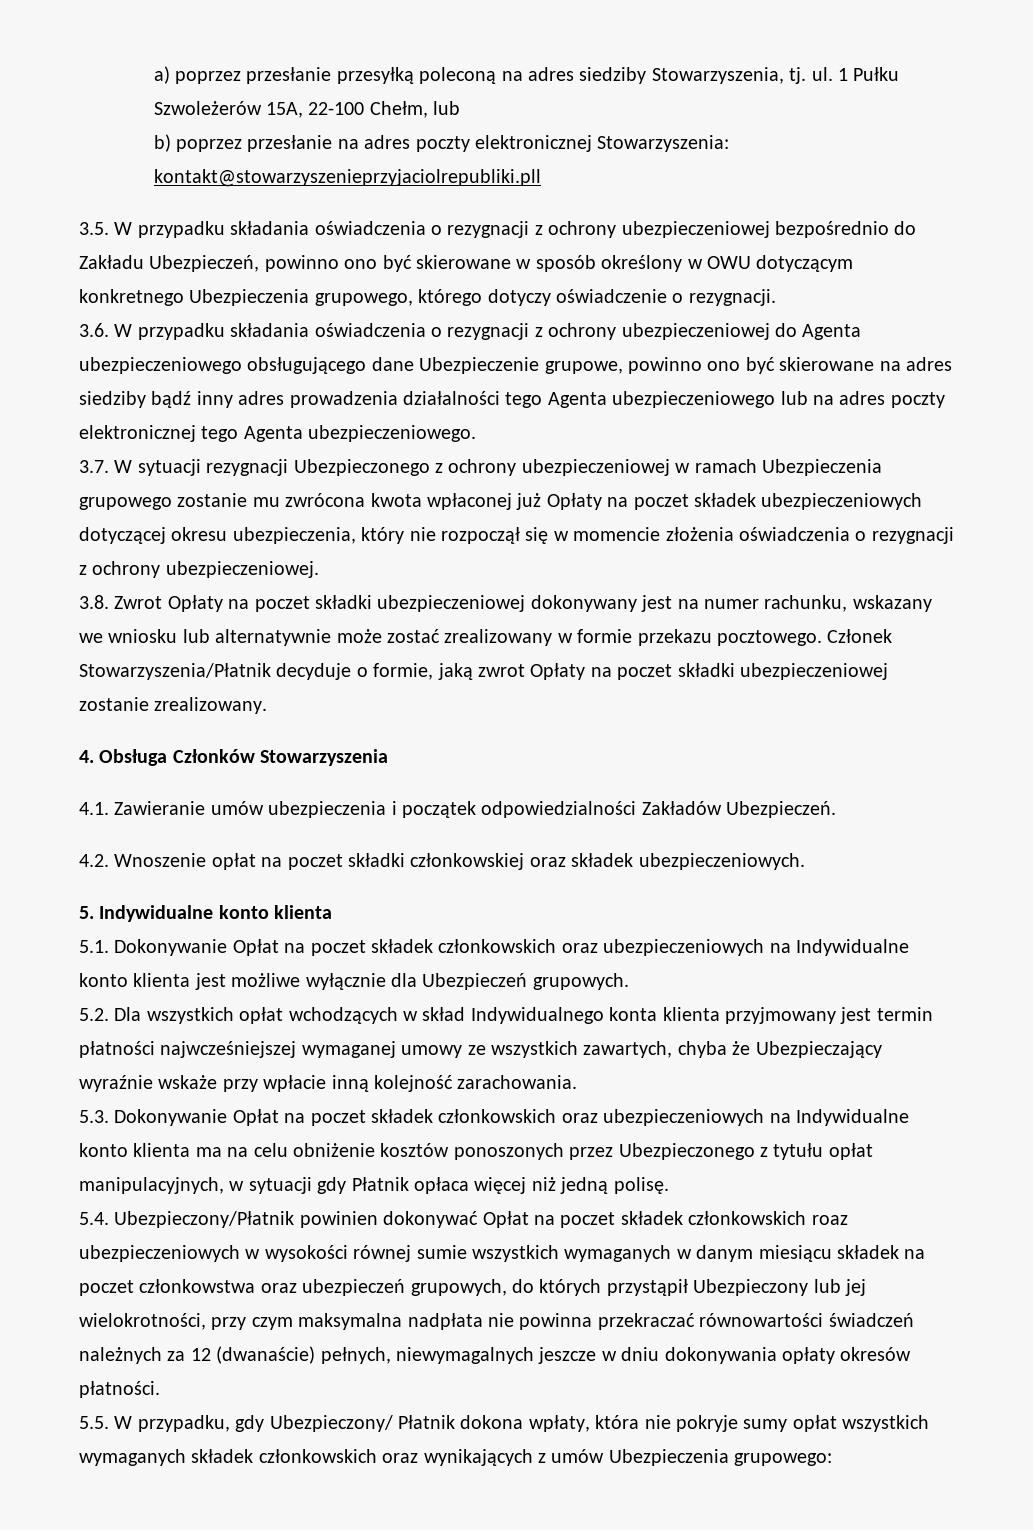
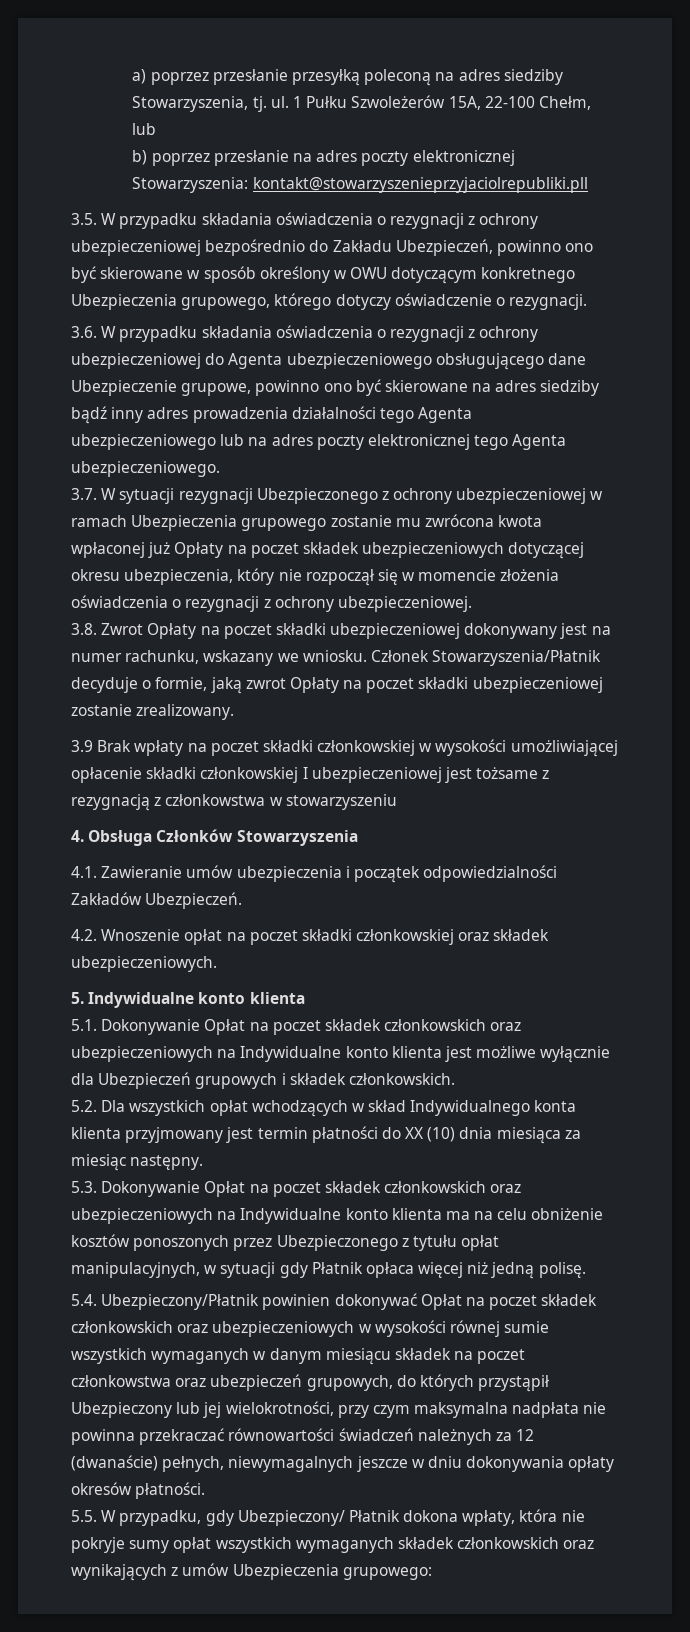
- 3.8. Zwrot Opłaty na poczet składki ubezpieczeniowej dokonywany jest na numer rachunku, wskazany we wniosku lub alternatywnie może zostać zrealizowany w formie przekazu pocztowego.
+ 3.8. Zwrot Opłaty na poczet składki ubezpieczeniowej dokonywany jest na numer rachunku, wskazany we wniosku.
+ 3.9 Brak wpłaty na poczet składki członkowskiej w wysokości umożliwiającej opłacenie składki członkowskiej I ubezpieczeniowej jest tożsame z rezygnacją z członkowstwa w stowarzyszeniu
- 5.1. Dokonywanie Opłat na poczet składek członkowskich oraz ubezpieczeniowych na Indywidualne konto klienta jest możliwe wyłącznie dla Ubezpieczeń grupowych.
+ 5.1. Dokonywanie Opłat na poczet składek członkowskich oraz ubezpieczeniowych na Indywidualne konto klienta jest możliwe wyłącznie dla Ubezpieczeń grupowych i składek członkowskich.
- 5.2. Dla wszystkich opłat wchodzących w skład Indywidualnego konta klienta przyjmowany jest termin płatności najwcześniejszej wymaganej umowy ze wszystkich zawartych, chyba że Ubezpieczający wyraźnie wskaże przy wpłacie inną kolejność zarachowania.
+ 5.2. Dla wszystkich opłat wchodzących w skład Indywidualnego konta klienta przyjmowany jest termin płatności do XX (10) dnia miesiąca za miesiąc następny.
- 5.4. Ubezpieczony/Płatnik powinien dokonywać Opłat na poczet składek członkowskich roaz ubezpieczeniowych w wysokości równej sumie wszystkich wymaganych w danym miesiącu składek na poczet członkowstwa oraz ubezpieczeń grupowych, do których przystąpił Ubezpieczony lub jej wielokrotności, przy czym maksymalna nadpłata nie powinna przekraczać równowartości świadczeń należnych za 12 (dwanaście) pełnych, niewymagalnych jeszcze w dniu dokonywania opłaty okresów płatności.
+ 5.4. Ubezpieczony/Płatnik powinien dokonywać Opłat na poczet składek członkowskich oraz ubezpieczeniowych w wysokości równej sumie wszystkich wymaganych w danym miesiącu składek na poczet członkowstwa oraz ubezpieczeń grupowych, do których przystąpił Ubezpieczony lub jej wielokrotności, przy czym maksymalna nadpłata nie powinna przekraczać równowartości świadczeń należnych za 12 (dwanaście) pełnych, niewymagalnych jeszcze w dniu dokonywania opłaty okresów płatności.

